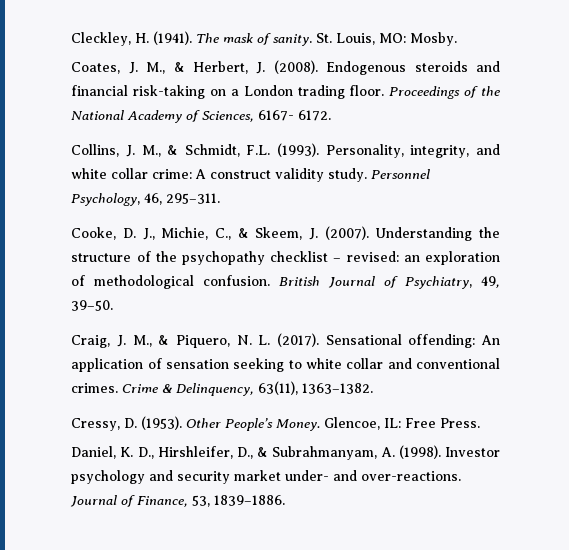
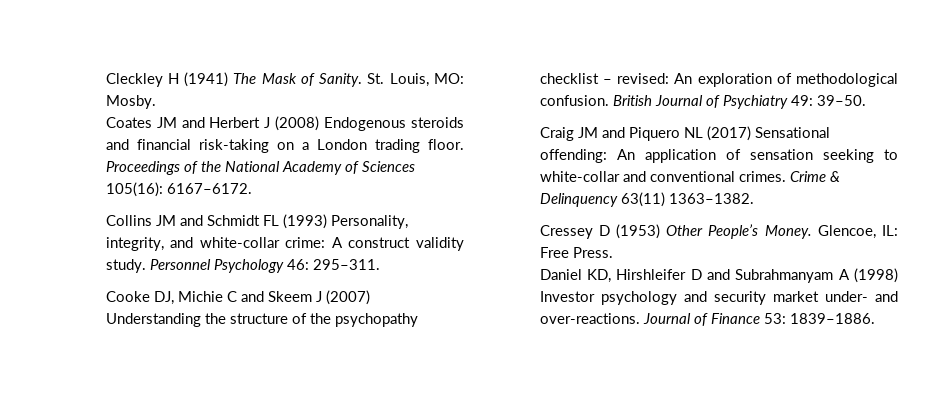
- Cleckley, H. (1941). The mask of sanity. St. Louis, MO: Mosby.
- Coates, J. M., & Herbert, J. (2008). Endogenous steroids and financial risk-taking on a London trading floor.
+ Cleckley H (1941) The Mask of Sanity. St. Louis, MO: Mosby.
+ Coates JM and Herbert J (2008) Endogenous steroids and financial risk-taking on a London trading floor.
- Proceedings of the National Academy of Sciences, 6167- 6172.
- Collins, J. M., & Schmidt, F.L. (1993). Personality, integrity, and white collar crime: A construct validity study.
+ Proceedings of the National Academy of Sciences 105(16): 6167–6172.
+ Collins JM and Schmidt FL (1993) Personality, integrity, and white-collar crime: A construct validity study.
- Personnel Psychology, 46, 295–311.
+ Personnel Psychology 46: 295–311.
- Cooke, D. J., Michie, C., & Skeem, J. (2007). Understanding the structure of the psychopathy checklist – revised: an exploration of methodological confusion.
+ Cooke DJ, Michie C and Skeem J (2007) Understanding the structure of the psychopathy checklist – revised: An exploration of methodological confusion.
- British Journal of Psychiatry, 49, 39–50.
+ British Journal of Psychiatry 49: 39–50.
- Craig, J. M., & Piquero, N. L. (2017). Sensational offending: An application of sensation seeking to white collar and conventional crimes.
+ Craig JM and Piquero NL (2017) Sensational offending: An application of sensation seeking to white-collar and conventional crimes.
- Crime & Delinquency, 63(11), 1363–1382.
+ Crime & Delinquency 63(11) 1363–1382.
- Cressy, D. (1953). Other People’s Money.
+ Cressey D (1953) Other People’s Money.
- Daniel, K. D., Hirshleifer, D., & Subrahmanyam, A. (1998). Investor psychology and security market under- and over-reactions.
+ Daniel KD, Hirshleifer D and Subrahmanyam A (1998) Investor psychology and security market under- and over-reactions.
- Journal of Finance, 53, 1839–1886.
+ Journal of Finance 53: 1839–1886.

